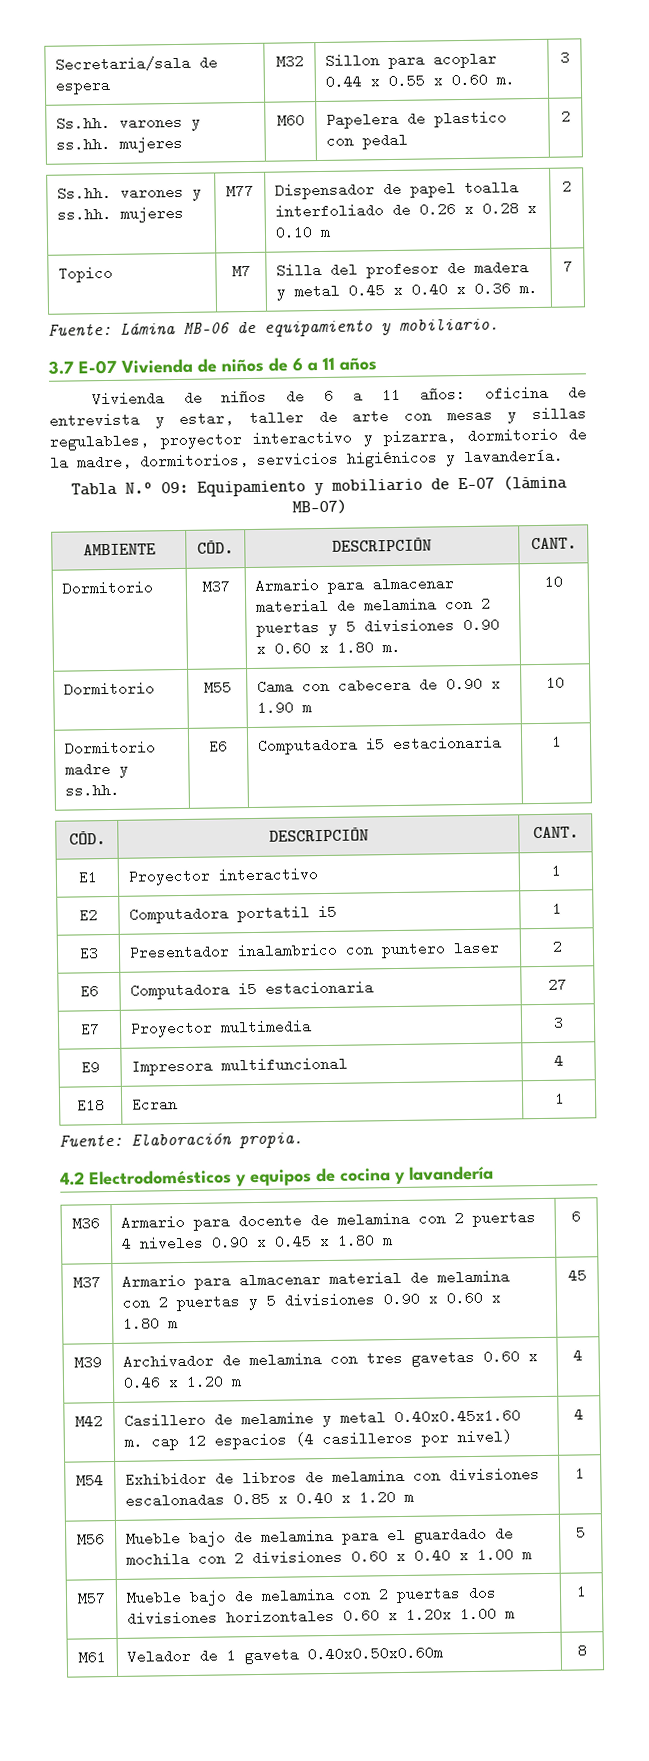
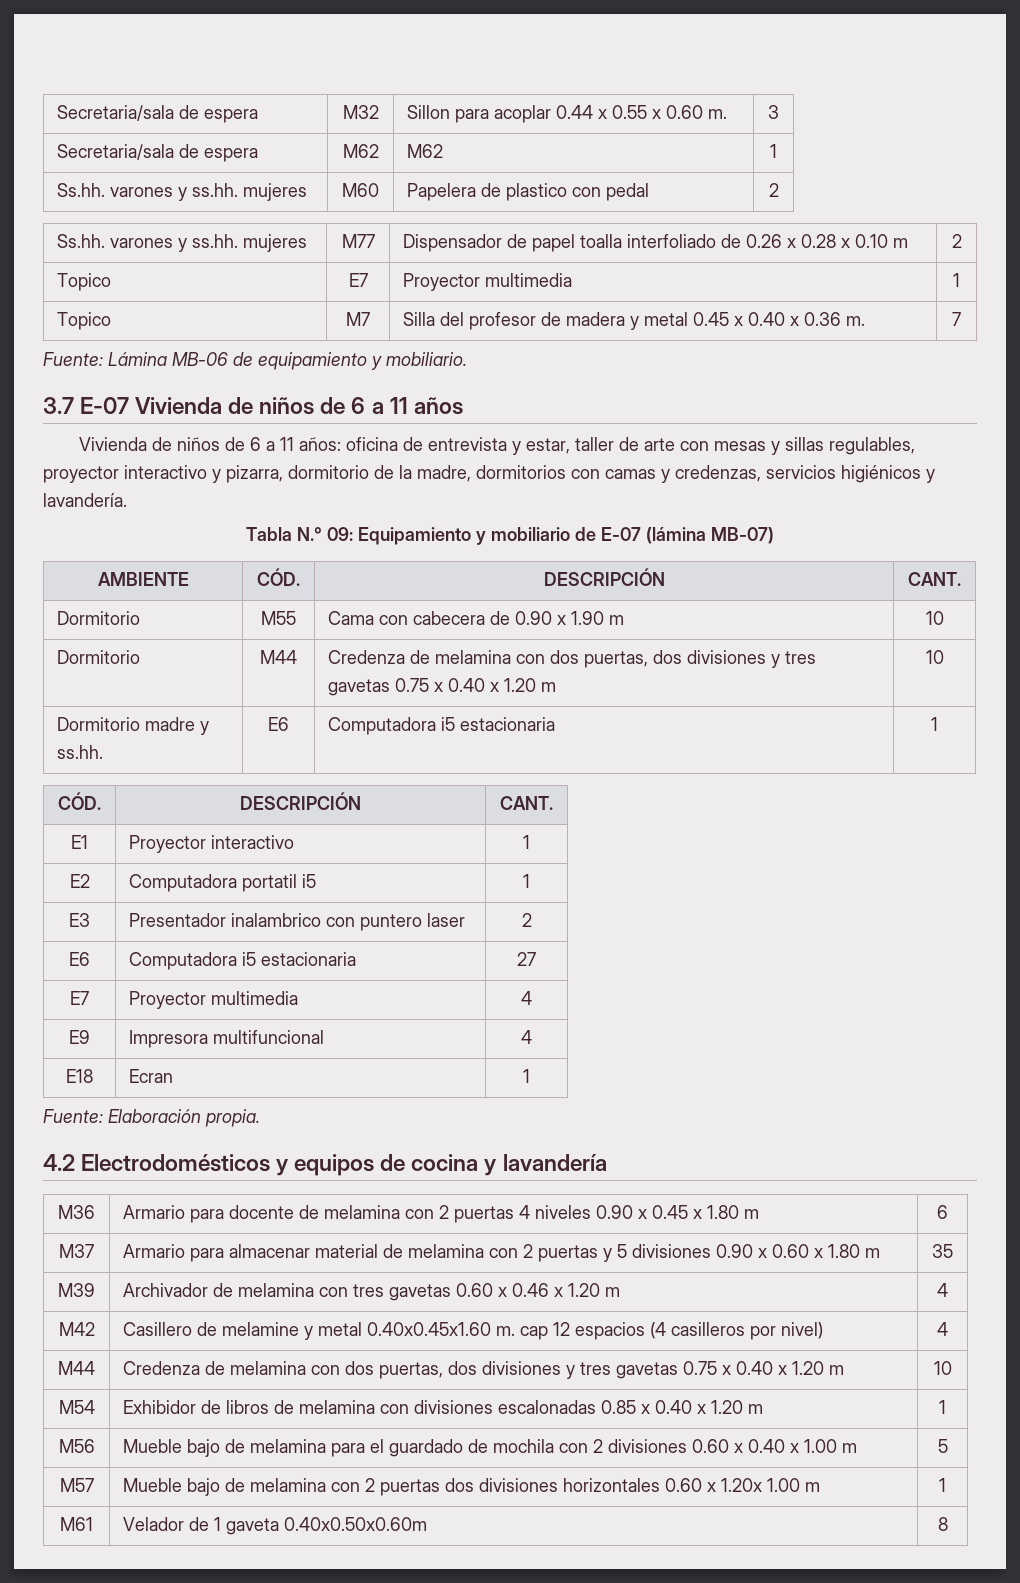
+ Secretaria/sala de espera | M62 | M62 | 1
+ Topico | E7 | Proyector multimedia | 1
- Vivienda de niños de 6 a 11 años: oficina de entrevista y estar, taller de arte con mesas y sillas regulables, proyector interactivo y pizarra, dormitorio de la madre, dormitorios, servicios higiénicos y lavandería.
+ Vivienda de niños de 6 a 11 años: oficina de entrevista y estar, taller de arte con mesas y sillas regulables, proyector interactivo y pizarra, dormitorio de la madre, dormitorios con camas y credenzas, servicios higiénicos y lavandería.
- Dormitorio | M37 | Armario para almacenar material de melamina con 2 puertas y 5 divisiones 0.90 x 0.60 x 1.80 m. | 10
+ Dormitorio | M44 | Credenza de melamina con dos puertas, dos divisiones y tres gavetas 0.75 x 0.40 x 1.20 m | 10
- E7 | Proyector multimedia | 3
+ E7 | Proyector multimedia | 4
- M37 | Armario para almacenar material de melamina con 2 puertas y 5 divisiones 0.90 x 0.60 x 1.80 m | 45
+ M37 | Armario para almacenar material de melamina con 2 puertas y 5 divisiones 0.90 x 0.60 x 1.80 m | 35
  M42 | Casillero de melamine y metal 0.40x0.45x1.60 m. cap 12 espacios (4 casilleros por nivel) | 4
+ M44 | Credenza de melamina con dos puertas, dos divisiones y tres gavetas 0.75 x 0.40 x 1.20 m | 10

